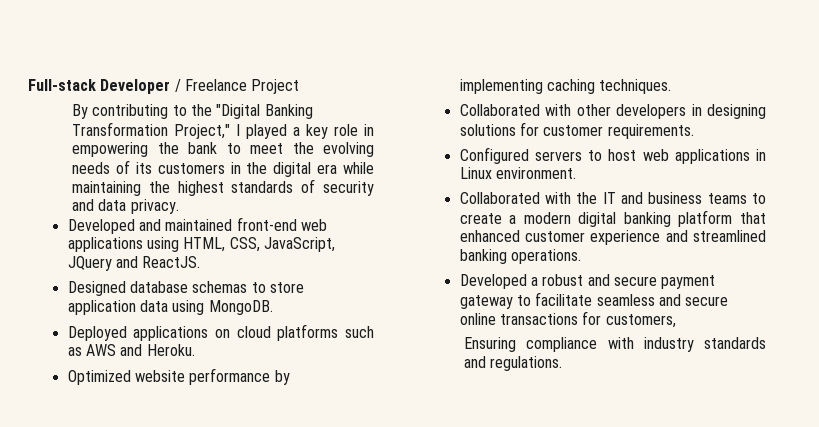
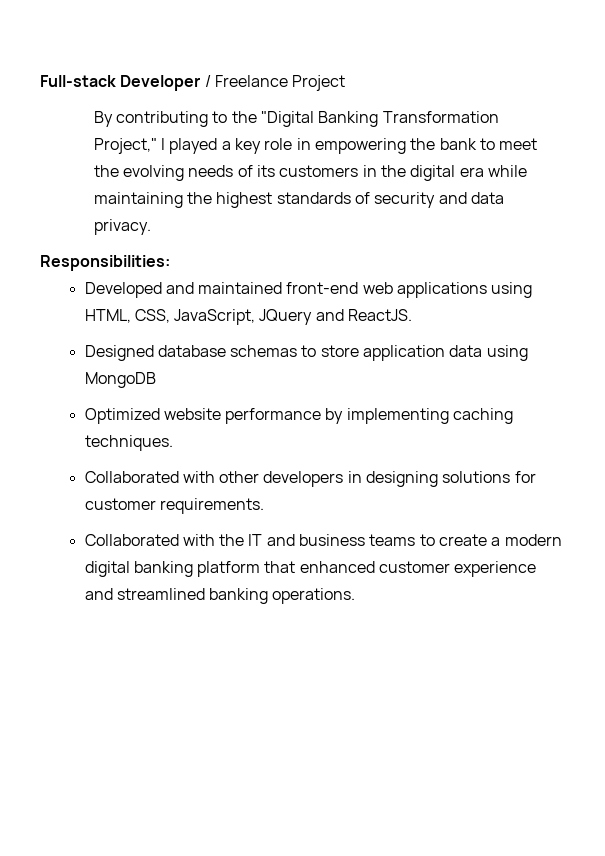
+ Responsibilities:
- Designed database schemas to store application data using MongoDB.
- Deployed applications on cloud platforms such as AWS and Heroku.
+ Designed database schemas to store application data using MongoDB
- Configured servers to host web applications in Linux environment.
- Developed a robust and secure payment gateway to facilitate seamless and secure online transactions for customers,
- Ensuring compliance with industry standards and regulations.

